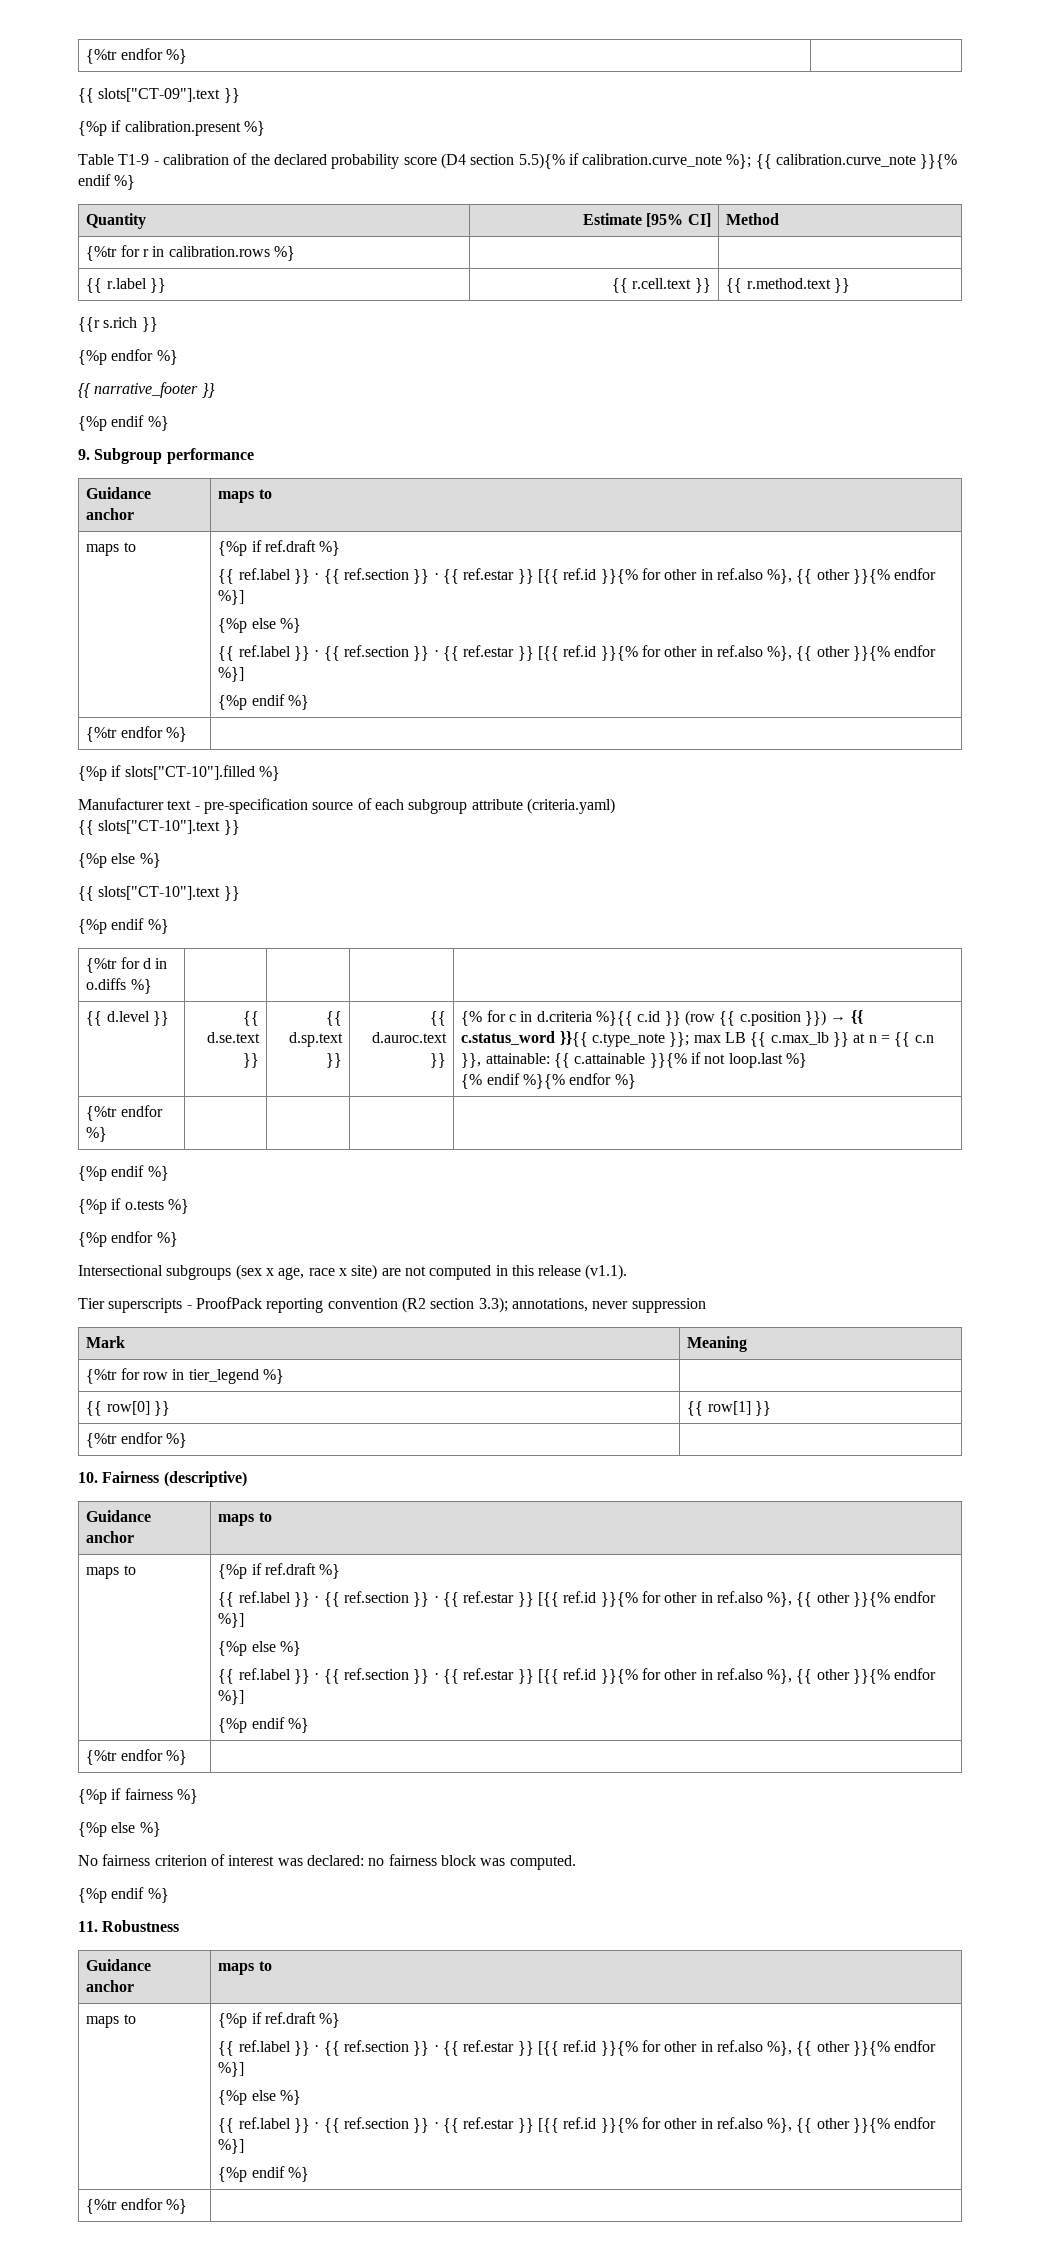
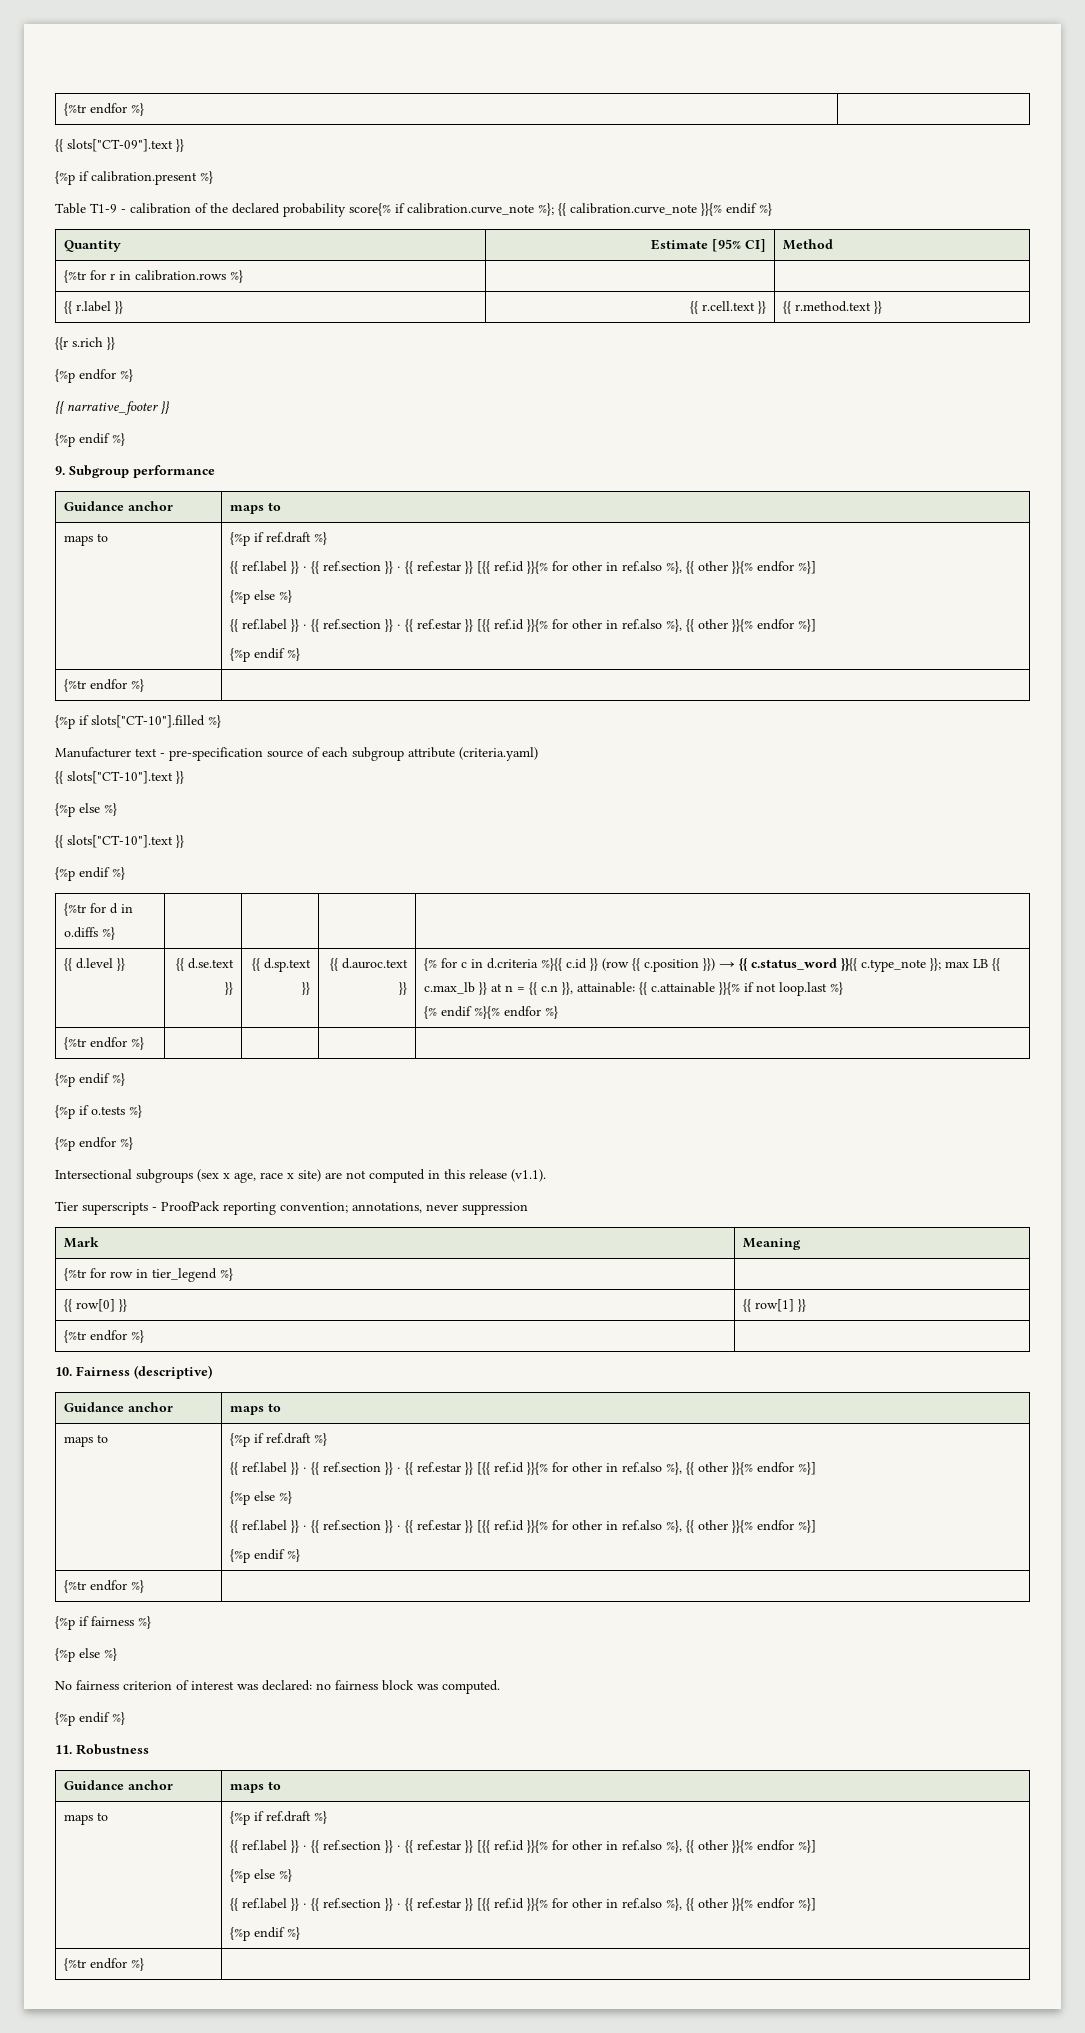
- Table T1-9 - calibration of the declared probability score (D4 section 5.5){% if calibration.curve_note %}; {{ calibration.curve_note }}{% endif %}
+ Table T1-9 - calibration of the declared probability score{% if calibration.curve_note %}; {{ calibration.curve_note }}{% endif %}
- Tier superscripts - ProofPack reporting convention (R2 section 3.3); annotations, never suppression
+ Tier superscripts - ProofPack reporting convention; annotations, never suppression

